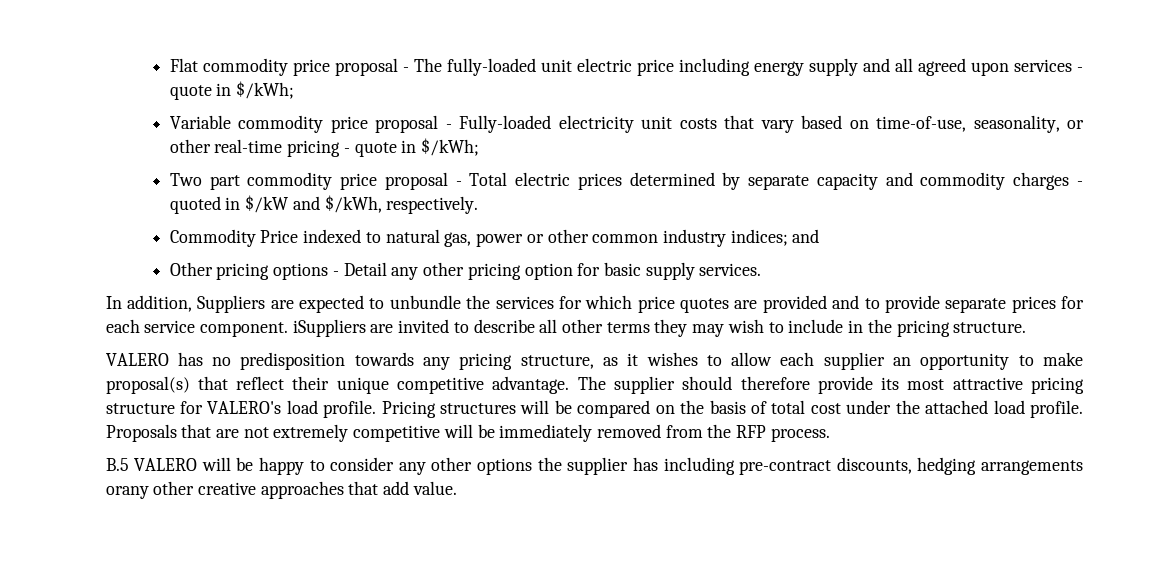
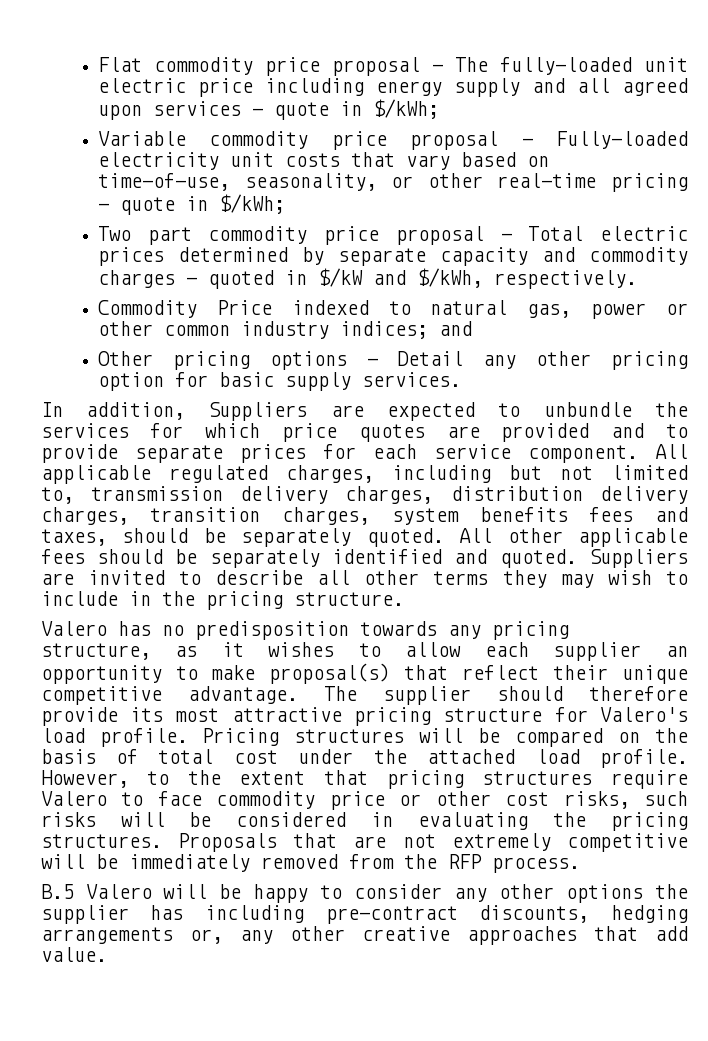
- In addition, Suppliers are expected to unbundle the services for which price quotes are provided and to provide separate prices for each service component. iSuppliers are invited to describe all other terms they may wish to include in the pricing structure.
+ In addition, Suppliers are expected to unbundle the services for which price quotes are provided and to provide separate prices for each service component. All applicable regulated charges, including but not limited to, transmission delivery charges, distribution delivery charges, transition charges, system benefits fees and taxes, should be separately quoted. All other applicable fees should be separately identified and quoted. Suppliers are invited to describe all other terms they may wish to include in the pricing structure.
- VALERO has no predisposition towards any pricing structure, as it wishes to allow each supplier an opportunity to make proposal(s) that reflect their unique competitive advantage.
+ Valero has no predisposition towards any pricing structure, as it wishes to allow each supplier an opportunity to make proposal(s) that reflect their unique competitive advantage.
- The supplier should therefore provide its most attractive pricing structure for VALERO's load profile.
+ The supplier should therefore provide its most attractive pricing structure for Valero's load profile.
+ However, to the extent that pricing structures require Valero to face commodity price or other cost risks, such risks will be considered in evaluating the pricing structures.
- B.5 VALERO will be happy to consider any other options the supplier has including pre-contract discounts, hedging arrangements orany other creative approaches that add value.
+ B.5 Valero will be happy to consider any other options the supplier has including pre-contract discounts, hedging arrangements or, any other creative approaches that add value.

